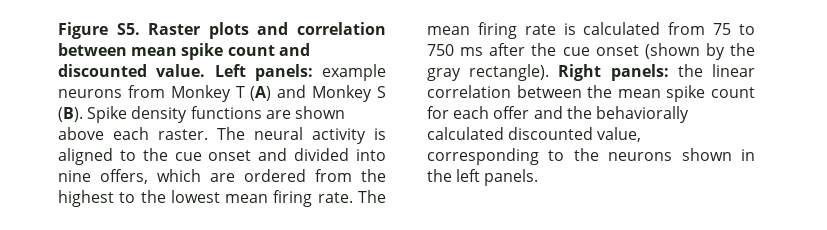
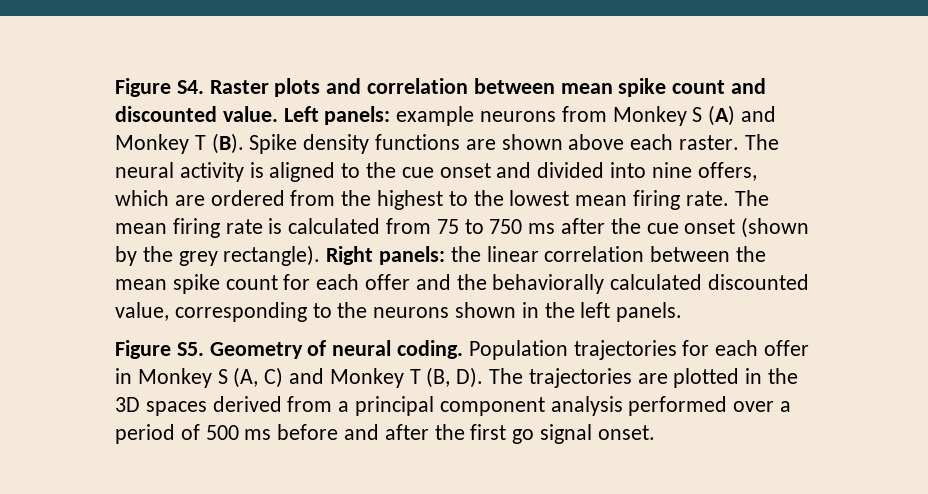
- Figure S5. Raster plots and correlation between mean spike count and discounted value.
+ Figure S4. Raster plots and correlation between mean spike count and discounted value.
- Left panels: example neurons from Monkey T (A) and Monkey S (B). Spike density functions are shown above each raster.
+ Left panels: example neurons from Monkey S (A) and Monkey T (B). Spike density functions are shown above each raster.
- The mean firing rate is calculated from 75 to 750 ms after the cue onset (shown by the gray rectangle).
+ The mean firing rate is calculated from 75 to 750 ms after the cue onset (shown by the grey rectangle).
+ Figure S5. Geometry of neural coding. Population trajectories for each offer in Monkey S (A, C) and Monkey T (B, D). The trajectories are plotted in the 3D spaces derived from a principal component analysis performed over a period of 500 ms before and after the first go signal onset.

